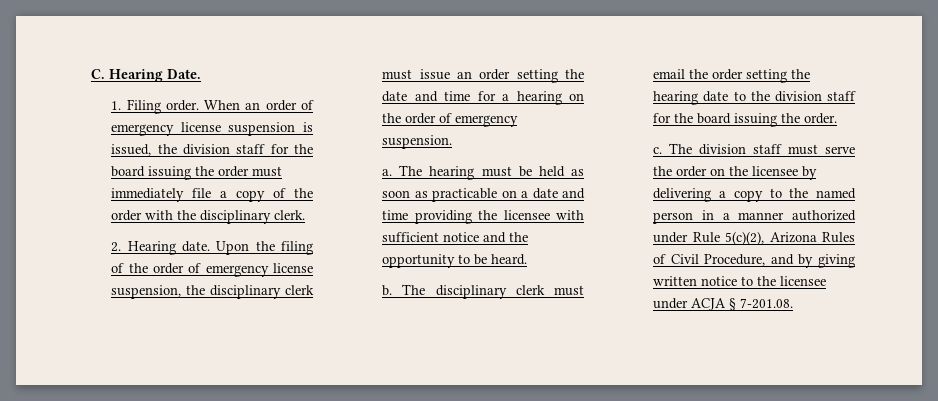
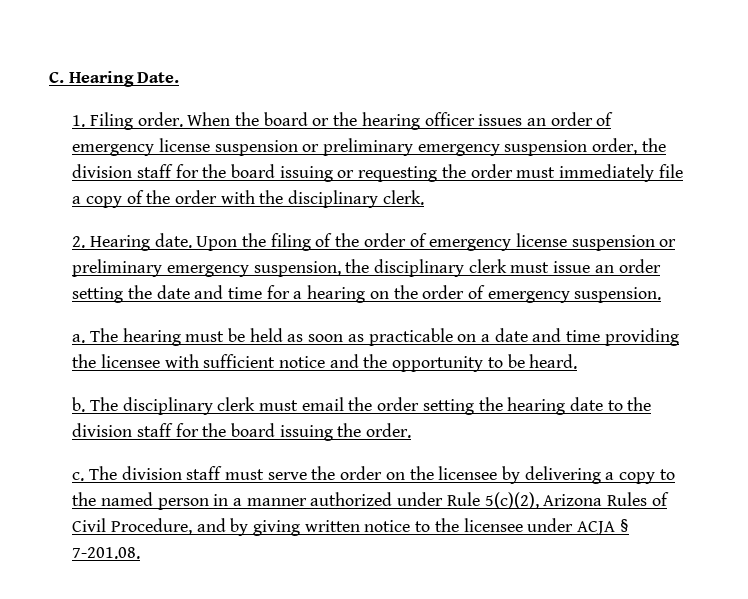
- When an order of emergency license suspension is issued, the division staff for the board issuing the order must immediately file a copy of the order with the disciplinary clerk.
+ When the board or the hearing officer issues an order of emergency license suspension or preliminary emergency suspension order, the division staff for the board issuing or requesting the order must immediately file a copy of the order with the disciplinary clerk.
- Upon the filing of the order of emergency license suspension, the disciplinary clerk must issue an order setting the date and time for a hearing on the order of emergency suspension.
+ Upon the filing of the order of emergency license suspension or preliminary emergency suspension, the disciplinary clerk must issue an order setting the date and time for a hearing on the order of emergency suspension.

